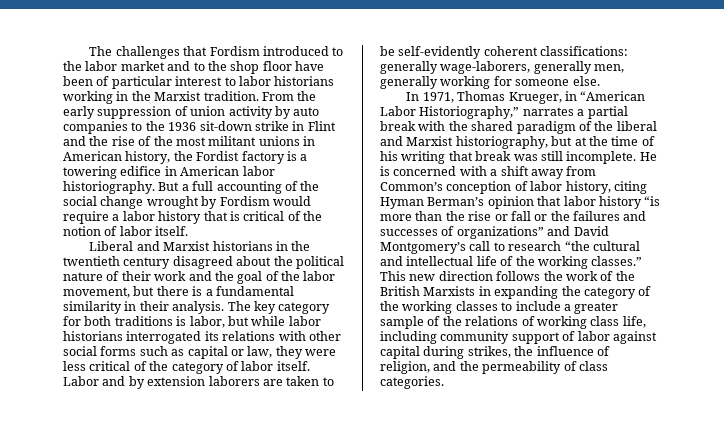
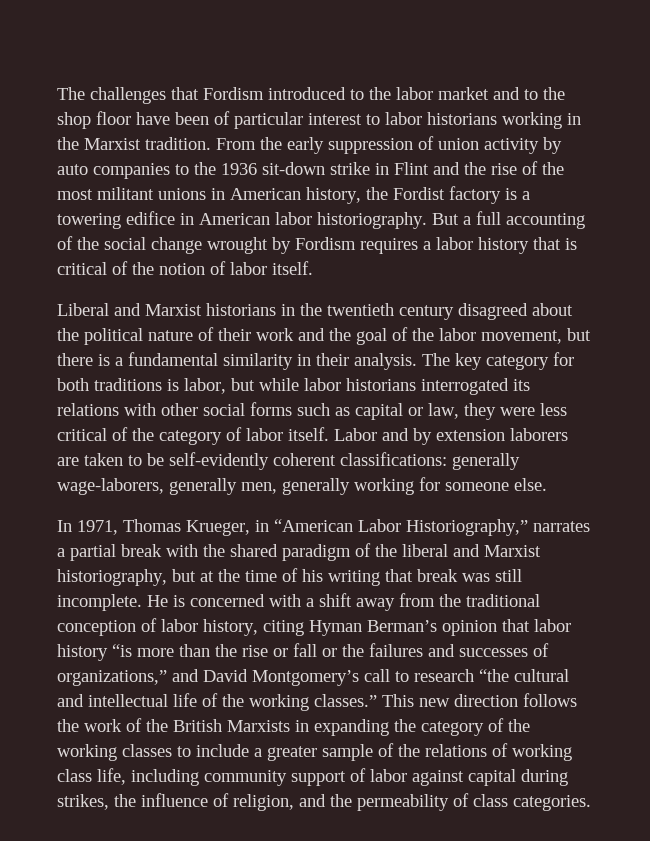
- But a full accounting of the social change wrought by Fordism would require a labor history that is critical of the notion of labor itself.
+ But a full accounting of the social change wrought by Fordism requires a labor history that is critical of the notion of labor itself.
- He is concerned with a shift away from Common’s conception of labor history, citing Hyman Berman’s opinion that labor history “is more than the rise or fall or the failures and successes of organizations” and David Montgomery’s call to research “the cultural and intellectual life of the working classes.”
+ He is concerned with a shift away from the traditional conception of labor history, citing Hyman Berman’s opinion that labor history “is more than the rise or fall or the failures and successes of organizations,” and David Montgomery’s call to research “the cultural and intellectual life of the working classes.”

